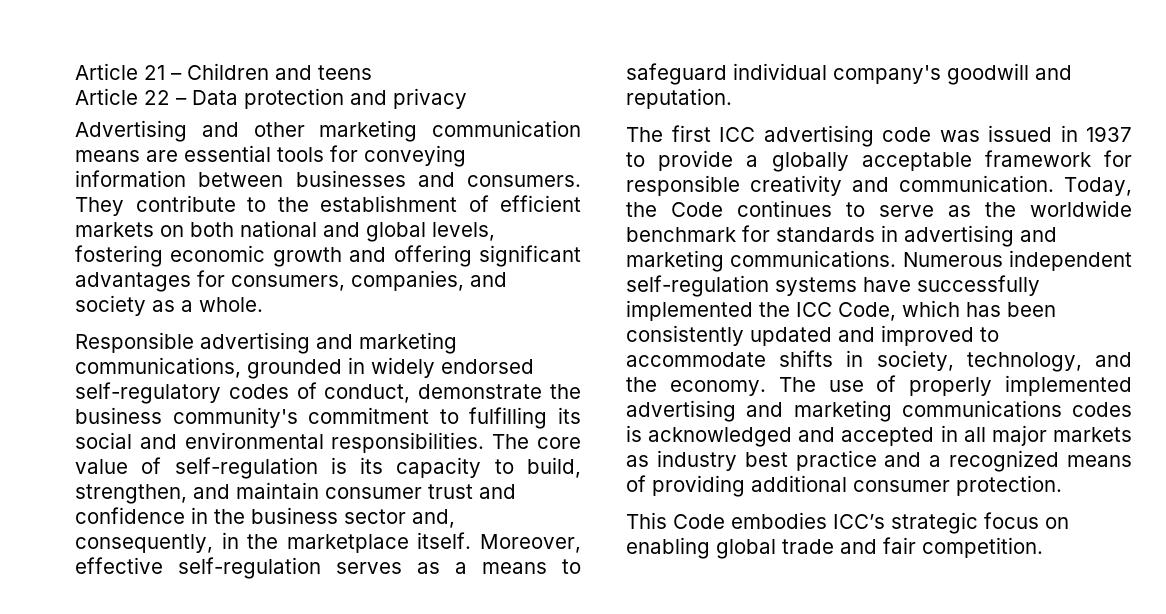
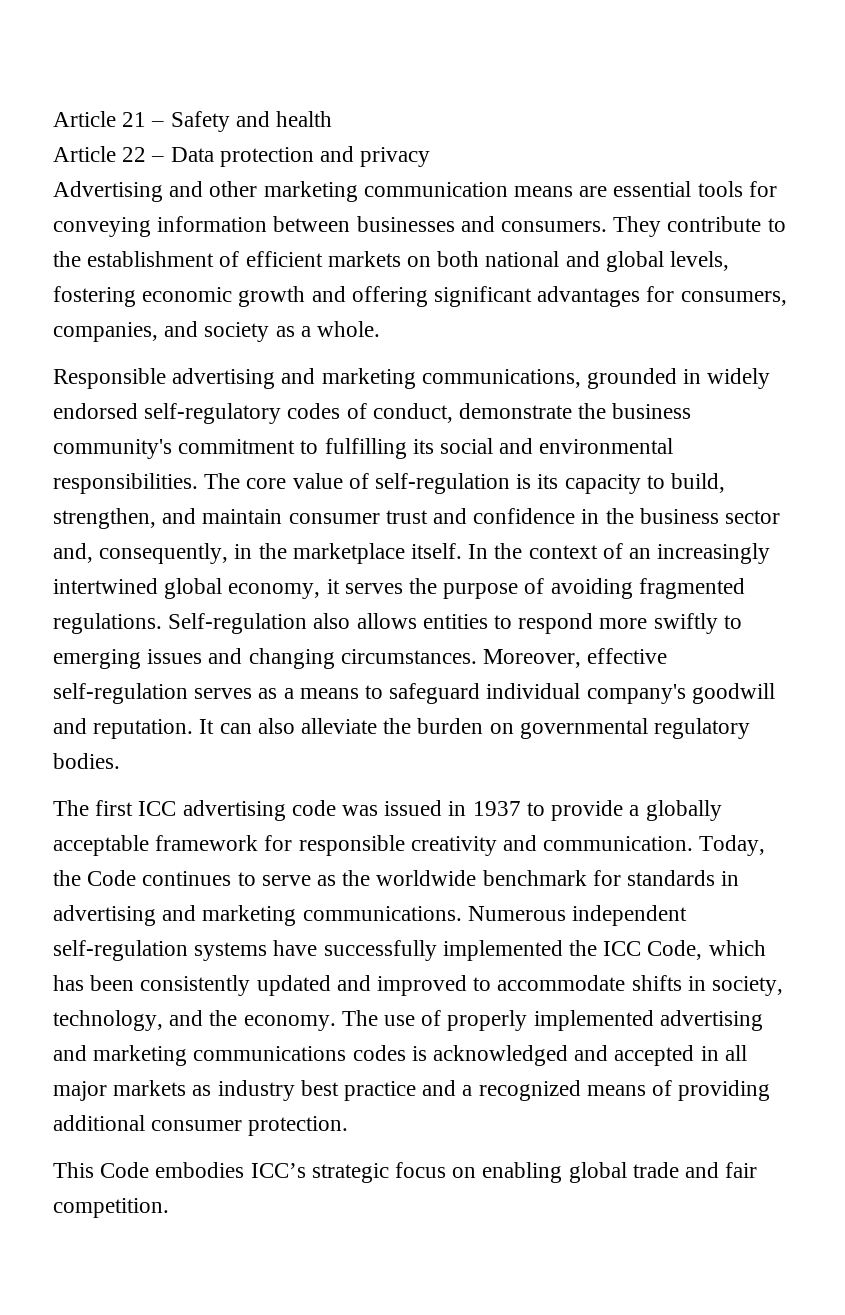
- Article 21 – Children and teens
+ Article 21 – Safety and health
+ In the context of an increasingly intertwined global economy, it serves the purpose of avoiding fragmented regulations. Self-regulation also allows entities to respond more swiftly to emerging issues and changing circumstances.
+ It can also alleviate the burden on governmental regulatory bodies.

